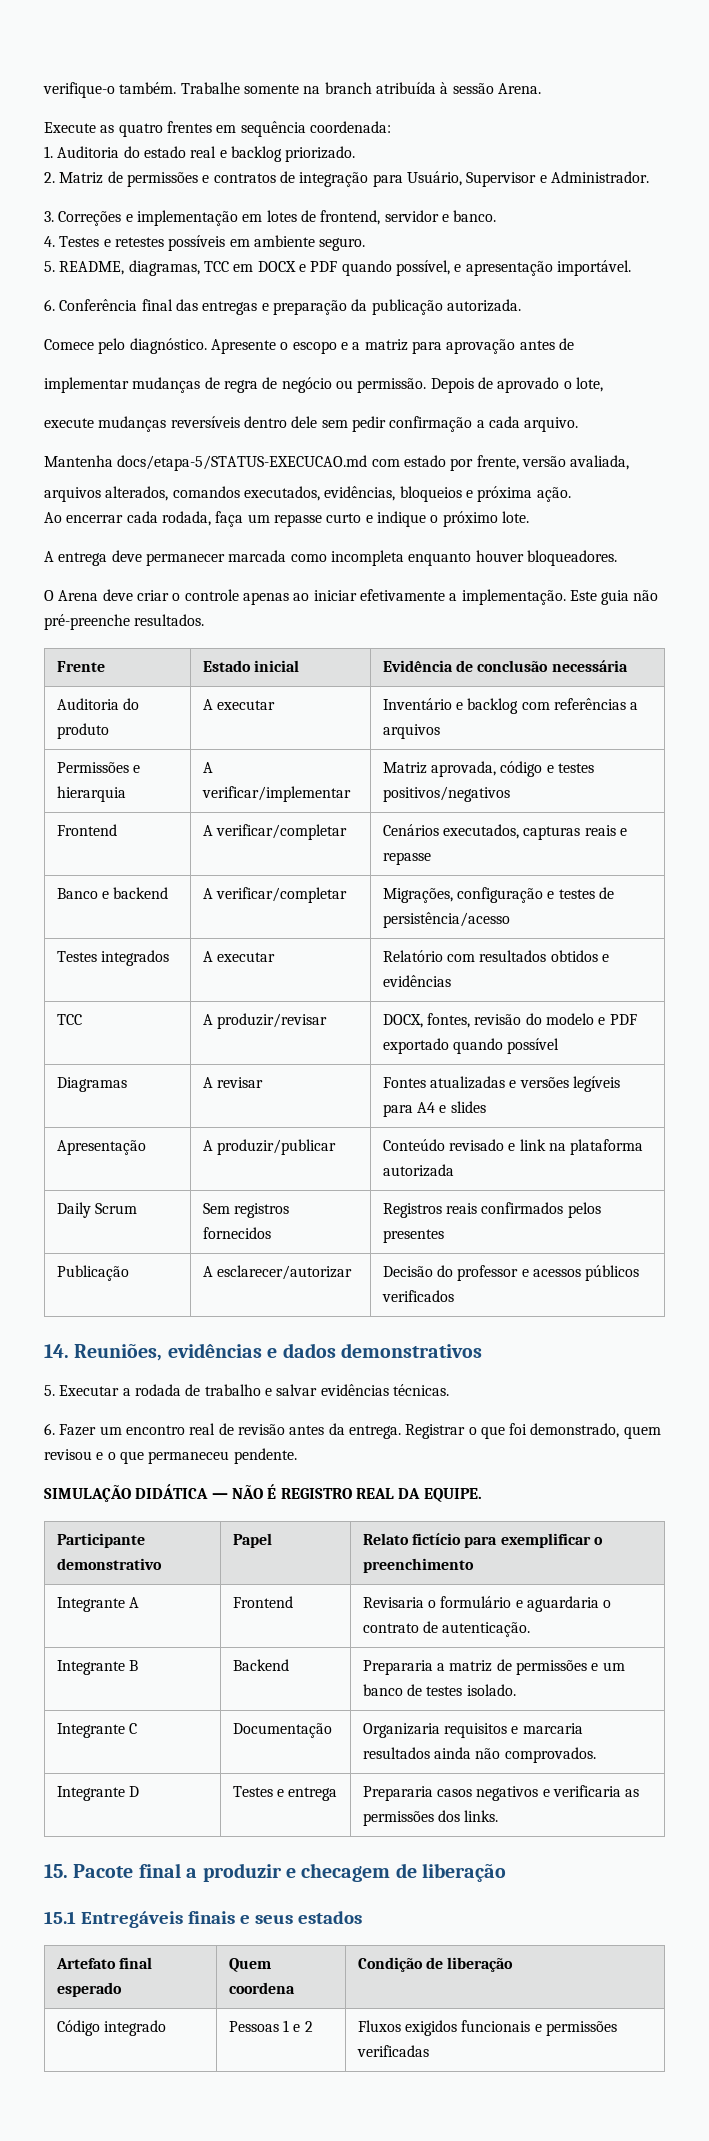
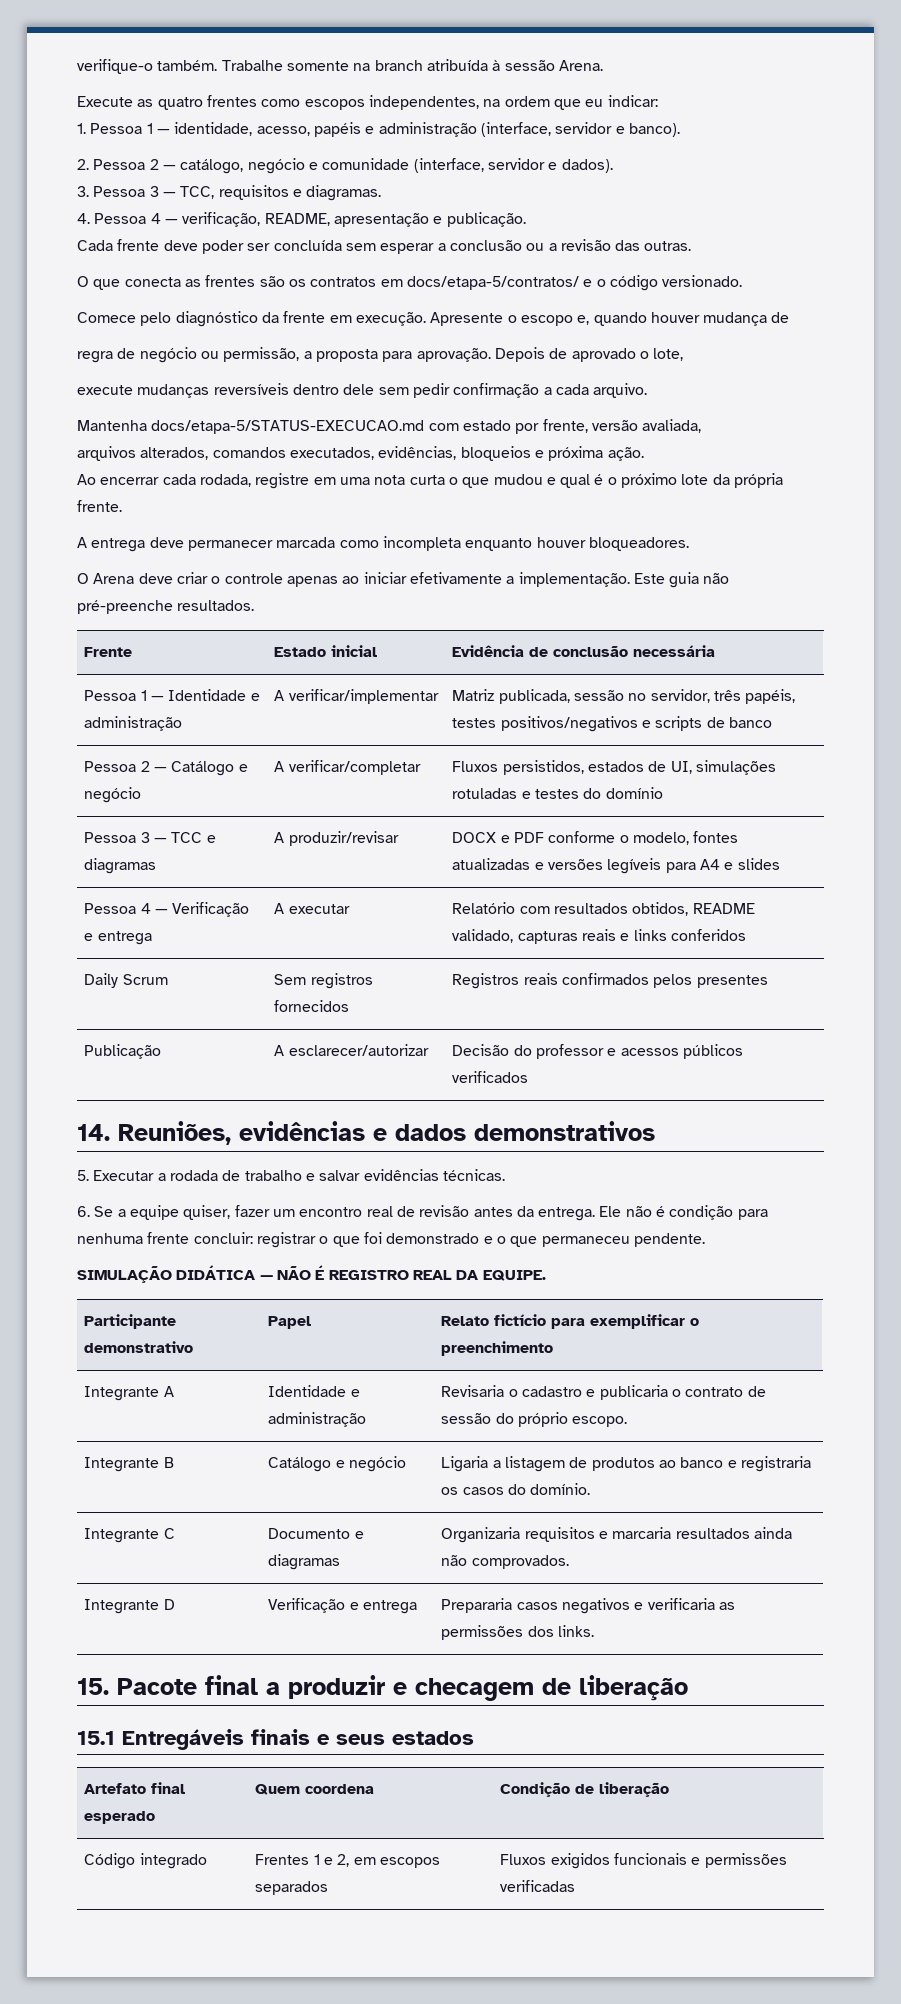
- Execute as quatro frentes em sequência coordenada:
- 1. Auditoria do estado real e backlog priorizado.
- 2. Matriz de permissões e contratos de integração para Usuário, Supervisor e Administrador.
- 3. Correções e implementação em lotes de frontend, servidor e banco.
- 4. Testes e retestes possíveis em ambiente seguro.
- 5. README, diagramas, TCC em DOCX e PDF quando possível, e apresentação importável.
- 6. Conferência final das entregas e preparação da publicação autorizada.
- Comece pelo diagnóstico. Apresente o escopo e a matriz para aprovação antes de
- implementar mudanças de regra de negócio ou permissão.
+ Execute as quatro frentes como escopos independentes, na ordem que eu indicar:
+ 1. Pessoa 1 — identidade, acesso, papéis e administração (interface, servidor e banco).
+ 2. Pessoa 2 — catálogo, negócio e comunidade (interface, servidor e dados).
+ 3. Pessoa 3 — TCC, requisitos e diagramas.
+ 4. Pessoa 4 — verificação, README, apresentação e publicação.
+ Cada frente deve poder ser concluída sem esperar a conclusão ou a revisão das outras.
+ O que conecta as frentes são os contratos em docs/etapa-5/contratos/ e o código versionado.
+ Comece pelo diagnóstico da frente em execução. Apresente o escopo e, quando houver mudança de
+ regra de negócio ou permissão, a proposta para aprovação.
- Ao encerrar cada rodada, faça um repasse curto e indique o próximo lote.
+ Ao encerrar cada rodada, registre em uma nota curta o que mudou e qual é o próximo lote da própria frente.
- Auditoria do produto | A executar | Inventário e backlog com referências a arquivos
- Permissões e hierarquia | A verificar/implementar | Matriz aprovada, código e testes positivos/negativos
- Frontend | A verificar/completar | Cenários executados, capturas reais e repasse
- Banco e backend | A verificar/completar | Migrações, configuração e testes de persistência/acesso
- Testes integrados | A executar | Relatório com resultados obtidos e evidências
- TCC | A produzir/revisar | DOCX, fontes, revisão do modelo e PDF exportado quando possível
- Diagramas | A revisar | Fontes atualizadas e versões legíveis para A4 e slides
+ Pessoa 1 — Identidade e administração | A verificar/implementar | Matriz publicada, sessão no servidor, três papéis, testes positivos/negativos e scripts de banco
+ Pessoa 2 — Catálogo e negócio | A verificar/completar | Fluxos persistidos, estados de UI, simulações rotuladas e testes do domínio
+ Pessoa 3 — TCC e diagramas | A produzir/revisar | DOCX e PDF conforme o modelo, fontes atualizadas e versões legíveis para A4 e slides
- Apresentação | A produzir/publicar | Conteúdo revisado e link na plataforma autorizada
+ Pessoa 4 — Verificação e entrega | A executar | Relatório com resultados obtidos, README validado, capturas reais e links conferidos
- 6. Fazer um encontro real de revisão antes da entrega.
+ 6. Se a equipe quiser, fazer um encontro real de revisão antes da entrega.
- Registrar o que foi demonstrado, quem revisou e o que permaneceu pendente.
+ Ele não é condição para nenhuma frente concluir: registrar o que foi demonstrado e o que permaneceu pendente.
- Integrante A | Frontend | Revisaria o formulário e aguardaria o contrato de autenticação.
- Integrante B | Backend | Prepararia a matriz de permissões e um banco de testes isolado.
+ Integrante A | Identidade e administração | Revisaria o cadastro e publicaria o contrato de sessão do próprio escopo.
+ Integrante B | Catálogo e negócio | Ligaria a listagem de produtos ao banco e registraria os casos do domínio.
- Integrante C | Documentação | Organizaria requisitos e marcaria resultados ainda não comprovados.
+ Integrante C | Documento e diagramas | Organizaria requisitos e marcaria resultados ainda não comprovados.
- Integrante D | Testes e entrega | Prepararia casos negativos e verificaria as permissões dos links.
+ Integrante D | Verificação e entrega | Prepararia casos negativos e verificaria as permissões dos links.
- Código integrado | Pessoas 1 e 2 | Fluxos exigidos funcionais e permissões verificadas
+ Código integrado | Frentes 1 e 2, em escopos separados | Fluxos exigidos funcionais e permissões verificadas

